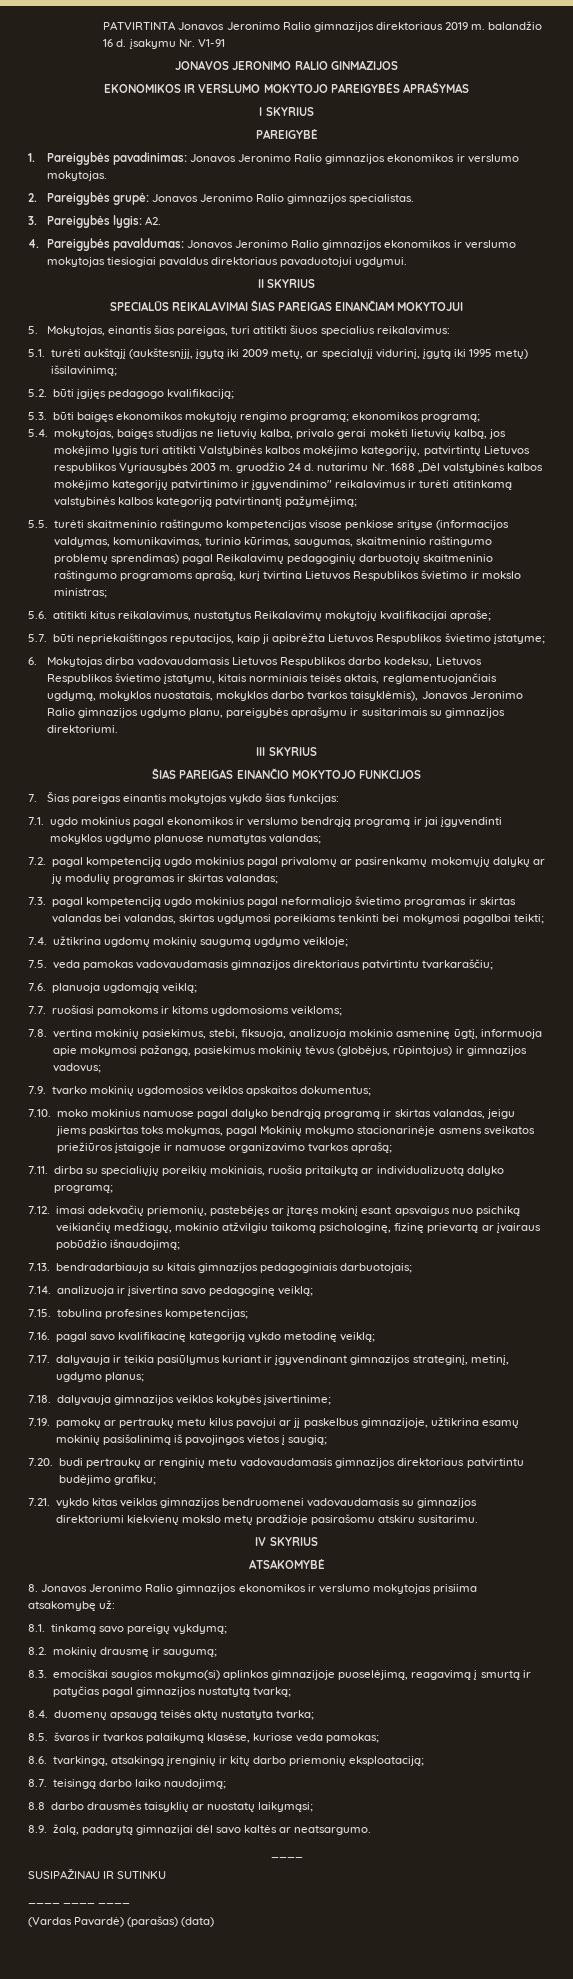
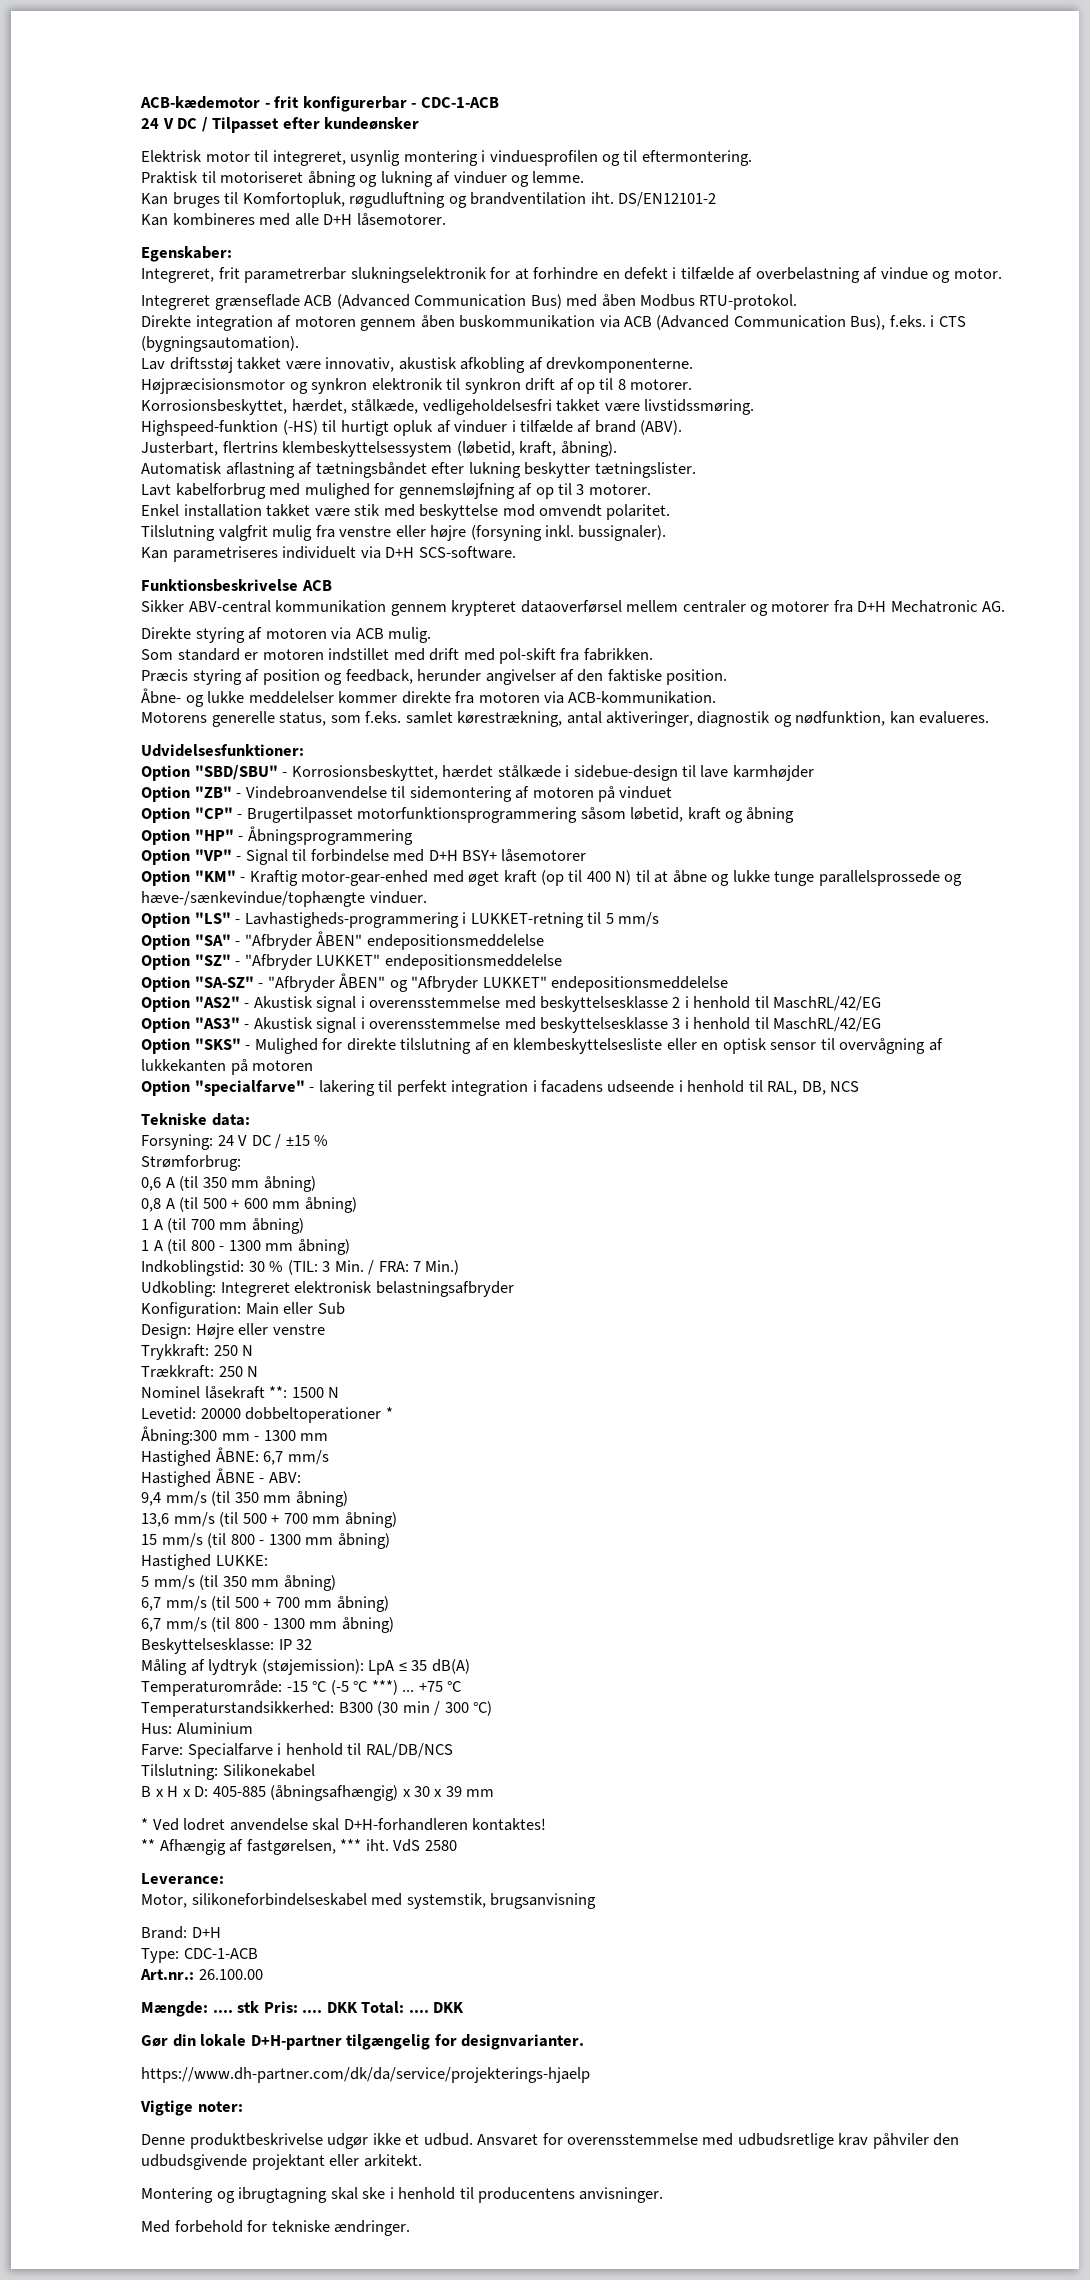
- PATVIRTINTA Jonavos Jeronimo Ralio gimnazijos direktoriaus 2019 m. balandžio 16 d. įsakymu Nr. V1-91
- JONAVOS JERONIMO RALIO GINMAZIJOS
- EKONOMIKOS IR VERSLUMO MOKYTOJO PAREIGYBĖS APRAŠYMAS
- I SKYRIUS
- PAREIGYBĖ
- 1. Pareigybės pavadinimas: Jonavos Jeronimo Ralio gimnazijos ekonomikos ir verslumo mokytojas.
- 2. Pareigybės grupė: Jonavos Jeronimo Ralio gimnazijos specialistas.
- 3. Pareigybės lygis: A2.
- 4. Pareigybės pavaldumas: Jonavos Jeronimo Ralio gimnazijos ekonomikos ir verslumo mokytojas tiesiogiai pavaldus direktoriaus pavaduotojui ugdymui.
- II SKYRIUS
- SPECIALŪS REIKALAVIMAI ŠIAS PAREIGAS EINANČIAM MOKYTOJUI
- 5. Mokytojas, einantis šias pareigas, turi atitikti šiuos specialius reikalavimus:
- 5.1. turėti aukštąjį (aukštesnįjį, įgytą iki 2009 metų, ar specialųjį vidurinį, įgytą iki 1995 metų) išsilavinimą;
- 5.2. būti įgijęs pedagogo kvalifikaciją;
- 5.3. būti baigęs ekonomikos mokytojų rengimo programą; ekonomikos programą;
- 5.4. mokytojas, baigęs studijas ne lietuvių kalba, privalo gerai mokėti lietuvių kalbą, jos mokėjimo lygis turi atitikti Valstybinės kalbos mokėjimo kategorijų, patvirtintų Lietuvos respublikos Vyriausybės 2003 m. gruodžio 24 d. nutarimu Nr. 1688 „Dėl valstybinės kalbos mokėjimo kategorijų patvirtinimo ir įgyvendinimo" reikalavimus ir turėti atitinkamą valstybinės kalbos kategoriją patvirtinantį pažymėjimą;
- 5.5. turėti skaitmeninio raštingumo kompetencijas visose penkiose srityse (informacijos valdymas, komunikavimas, turinio kūrimas, saugumas, skaitmeninio raštingumo problemų sprendimas) pagal Reikalavimų pedagoginių darbuotojų skaitmeninio raštingumo programoms aprašą, kurį tvirtina Lietuvos Respublikos švietimo ir mokslo ministras;
- 5.6. atitikti kitus reikalavimus, nustatytus Reikalavimų mokytojų kvalifikacijai apraše;
- 5.7. būti nepriekaištingos reputacijos, kaip ji apibrėžta Lietuvos Respublikos švietimo įstatyme;
- 6. Mokytojas dirba vadovaudamasis Lietuvos Respublikos darbo kodeksu, Lietuvos Respublikos švietimo įstatymu, kitais norminiais teisės aktais, reglamentuojančiais ugdymą, mokyklos nuostatais, mokyklos darbo tvarkos taisyklėmis), Jonavos Jeronimo Ralio gimnazijos ugdymo planu, pareigybės aprašymu ir susitarimais su gimnazijos direktoriumi.
- III SKYRIUS
- ŠIAS PAREIGAS EINANČIO MOKYTOJO FUNKCIJOS
- 7. Šias pareigas einantis mokytojas vykdo šias funkcijas:
- 7.1. ugdo mokinius pagal ekonomikos ir verslumo bendrąją programą ir jai įgyvendinti mokyklos ugdymo planuose numatytas valandas;
- 7.2. pagal kompetenciją ugdo mokinius pagal privalomų ar pasirenkamų mokomųjų dalykų ar jų modulių programas ir skirtas valandas;
- 7.3. pagal kompetenciją ugdo mokinius pagal neformaliojo švietimo programas ir skirtas valandas bei valandas, skirtas ugdymosi poreikiams tenkinti bei mokymosi pagalbai teikti;
- 7.4. užtikrina ugdomų mokinių saugumą ugdymo veikloje;
- 7.5. veda pamokas vadovaudamasis gimnazijos direktoriaus patvirtintu tvarkaraščiu;
- 7.6. planuoja ugdomąją veiklą;
- 7.7. ruošiasi pamokoms ir kitoms ugdomosioms veikloms;
- 7.8. vertina mokinių pasiekimus, stebi, fiksuoja, analizuoja mokinio asmeninę ūgtį, informuoja apie mokymosi pažangą, pasiekimus mokinių tėvus (globėjus, rūpintojus) ir gimnazijos vadovus;
- 7.9. tvarko mokinių ugdomosios veiklos apskaitos dokumentus;
- 7.10. moko mokinius namuose pagal dalyko bendrąją programą ir skirtas valandas, jeigu jiems paskirtas toks mokymas, pagal Mokinių mokymo stacionarinėje asmens sveikatos priežiūros įstaigoje ir namuose organizavimo tvarkos aprašą;
- 7.11. dirba su specialiųjų poreikių mokiniais, ruošia pritaikytą ar individualizuotą dalyko programą;
- 7.12. imasi adekvačių priemonių, pastebėjęs ar įtaręs mokinį esant apsvaigus nuo psichiką veikiančių medžiagų, mokinio atžvilgiu taikomą psichologinę, fizinę prievartą ar įvairaus pobūdžio išnaudojimą;
- 7.13. bendradarbiauja su kitais gimnazijos pedagoginiais darbuotojais;
- 7.14. analizuoja ir įsivertina savo pedagoginę veiklą;
- 7.15. tobulina profesines kompetencijas;
- 7.16. pagal savo kvalifikacinę kategoriją vykdo metodinę veiklą;
- 7.17. dalyvauja ir teikia pasiūlymus kuriant ir įgyvendinant gimnazijos strateginį, metinį, ugdymo planus;
- 7.18. dalyvauja gimnazijos veiklos kokybės įsivertinime;
- 7.19. pamokų ar pertraukų metu kilus pavojui ar jį paskelbus gimnazijoje, užtikrina esamų mokinių pasišalinimą iš pavojingos vietos į saugią;
- 7.20. budi pertraukų ar renginių metu vadovaudamasis gimnazijos direktoriaus patvirtintu budėjimo grafiku;
- 7.21. vykdo kitas veiklas gimnazijos bendruomenei vadovaudamasis su gimnazijos direktoriumi kiekvienų mokslo metų pradžioje pasirašomu atskiru susitarimu.
- IV SKYRIUS
- ATSAKOMYBĖ
- 8. Jonavos Jeronimo Ralio gimnazijos ekonomikos ir verslumo mokytojas prisiima atsakomybę už:
- 8.1. tinkamą savo pareigų vykdymą;
- 8.2. mokinių drausmę ir saugumą;
- 8.3. emociškai saugios mokymo(si) aplinkos gimnazijoje puoselėjimą, reagavimą į smurtą ir patyčias pagal gimnazijos nustatytą tvarką;
- 8.4. duomenų apsaugą teisės aktų nustatyta tvarka;
- 8.5. švaros ir tvarkos palaikymą klasėse, kuriose veda pamokas;
- 8.6. tvarkingą, atsakingą įrenginių ir kitų darbo priemonių eksploataciją;
- 8.7. teisingą darbo laiko naudojimą;
- 8.8 darbo drausmės taisyklių ar nuostatų laikymąsi;
- 8.9. žalą, padarytą gimnazijai dėl savo kaltės ar neatsargumo.
- ____
- SUSIPAŽINAU IR SUTINKU
- ____ ____ ____
- (Vardas Pavardė) (parašas) (data)
+ ACB-kædemotor - frit konfigurerbar - CDC-1-ACB
+ 24 V DC / Tilpasset efter kundeønsker
+ Elektrisk motor til integreret, usynlig montering i vinduesprofilen og til eftermontering.
+ Praktisk til motoriseret åbning og lukning af vinduer og lemme.
+ Kan bruges til Komfortopluk, røgudluftning og brandventilation iht. DS/EN12101-2
+ Kan kombineres med alle D+H låsemotorer.
+ Egenskaber:
+ Integreret, frit parametrerbar slukningselektronik for at forhindre en defekt i tilfælde af overbelastning af vindue og motor.
+ Integreret grænseflade ACB (Advanced Communication Bus) med åben Modbus RTU-protokol.
+ Direkte integration af motoren gennem åben buskommunikation via ACB (Advanced Communication Bus), f.eks. i CTS (bygningsautomation).
+ Lav driftsstøj takket være innovativ, akustisk afkobling af drevkomponenterne.
+ Højpræcisionsmotor og synkron elektronik til synkron drift af op til 8 motorer.
+ Korrosionsbeskyttet, hærdet, stålkæde, vedligeholdelsesfri takket være livstidssmøring.
+ Highspeed-funktion (-HS) til hurtigt opluk af vinduer i tilfælde af brand (ABV).
+ Justerbart, flertrins klembeskyttelsessystem (løbetid, kraft, åbning).
+ Automatisk aflastning af tætningsbåndet efter lukning beskytter tætningslister.
+ Lavt kabelforbrug med mulighed for gennemsløjfning af op til 3 motorer.
+ Enkel installation takket være stik med beskyttelse mod omvendt polaritet.
+ Tilslutning valgfrit mulig fra venstre eller højre (forsyning inkl. bussignaler).
+ Kan parametriseres individuelt via D+H SCS-software.
+ Funktionsbeskrivelse ACB
+ Sikker ABV-central kommunikation gennem krypteret dataoverførsel mellem centraler og motorer fra D+H Mechatronic AG.
+ Direkte styring af motoren via ACB mulig.
+ Som standard er motoren indstillet med drift med pol-skift fra fabrikken.
+ Præcis styring af position og feedback, herunder angivelser af den faktiske position.
+ Åbne- og lukke meddelelser kommer direkte fra motoren via ACB-kommunikation.
+ Motorens generelle status, som f.eks. samlet kørestrækning, antal aktiveringer, diagnostik og nødfunktion, kan evalueres.
+ Udvidelsesfunktioner:
+ Option "SBD/SBU" - Korrosionsbeskyttet, hærdet stålkæde i sidebue-design til lave karmhøjder
+ Option "ZB" - Vindebroanvendelse til sidemontering af motoren på vinduet
+ Option "CP" - Brugertilpasset motorfunktionsprogrammering såsom løbetid, kraft og åbning
+ Option "HP" - Åbningsprogrammering
+ Option "VP" - Signal til forbindelse med D+H BSY+ låsemotorer
+ Option "KM" - Kraftig motor-gear-enhed med øget kraft (op til 400 N) til at åbne og lukke tunge parallelsprossede og hæve-/sænkevindue/tophængte vinduer.
+ Option "LS" - Lavhastigheds-programmering i LUKKET-retning til 5 mm/s
+ Option "SA" - "Afbryder ÅBEN" endepositionsmeddelelse
+ Option "SZ" - "Afbryder LUKKET" endepositionsmeddelelse
+ Option "SA-SZ" - "Afbryder ÅBEN" og "Afbryder LUKKET" endepositionsmeddelelse
+ Option "AS2" - Akustisk signal i overensstemmelse med beskyttelsesklasse 2 i henhold til MaschRL/42/EG
+ Option "AS3" - Akustisk signal i overensstemmelse med beskyttelsesklasse 3 i henhold til MaschRL/42/EG
+ Option "SKS" - Mulighed for direkte tilslutning af en klembeskyttelsesliste eller en optisk sensor til overvågning af lukkekanten på motoren
+ Option "specialfarve" - lakering til perfekt integration i facadens udseende i henhold til RAL, DB, NCS
+ Tekniske data:
+ Forsyning: 24 V DC / ±15 %
+ Strømforbrug:
+ 0,6 A (til 350 mm åbning)
+ 0,8 A (til 500 + 600 mm åbning)
+ 1 A (til 700 mm åbning)
+ 1 A (til 800 - 1300 mm åbning)
+ Indkoblingstid: 30 % (TIL: 3 Min. / FRA: 7 Min.)
+ Udkobling: Integreret elektronisk belastningsafbryder
+ Konfiguration: Main eller Sub
+ Design: Højre eller venstre
+ Trykkraft: 250 N
+ Trækkraft: 250 N
+ Nominel låsekraft **: 1500 N
+ Levetid: 20000 dobbeltoperationer *
+ Åbning:300 mm - 1300 mm
+ Hastighed ÅBNE: 6,7 mm/s
+ Hastighed ÅBNE - ABV:
+ 9,4 mm/s (til 350 mm åbning)
+ 13,6 mm/s (til 500 + 700 mm åbning)
+ 15 mm/s (til 800 - 1300 mm åbning)
+ Hastighed LUKKE:
+ 5 mm/s (til 350 mm åbning)
+ 6,7 mm/s (til 500 + 700 mm åbning)
+ 6,7 mm/s (til 800 - 1300 mm åbning)
+ Beskyttelsesklasse: IP 32
+ Måling af lydtryk (støjemission): LpA ≤ 35 dB(A)
+ Temperaturområde: -15 °C (-5 °C ***) ... +75 °C
+ Temperaturstandsikkerhed: B300 (30 min / 300 °C)
+ Hus: Aluminium
+ Farve: Specialfarve i henhold til RAL/DB/NCS
+ Tilslutning: Silikonekabel
+ B x H x D: 405-885 (åbningsafhængig) x 30 x 39 mm
+ * Ved lodret anvendelse skal D+H-forhandleren kontaktes!
+ ** Afhængig af fastgørelsen, *** iht. VdS 2580
+ Leverance:
+ Motor, silikoneforbindelseskabel med systemstik, brugsanvisning
+ Brand: D+H
+ Type: CDC-1-ACB
+ Art.nr.: 26.100.00
+ Mængde: .... stk Pris: .... DKK Total: .... DKK
+ Gør din lokale D+H-partner tilgængelig for designvarianter.
+ https://www.dh-partner.com/dk/da/service/projekterings-hjaelp
+ Vigtige noter:
+ Denne produktbeskrivelse udgør ikke et udbud. Ansvaret for overensstemmelse med udbudsretlige krav påhviler den udbudsgivende projektant eller arkitekt.
+ Montering og ibrugtagning skal ske i henhold til producentens anvisninger.
+ Med forbehold for tekniske ændringer.

